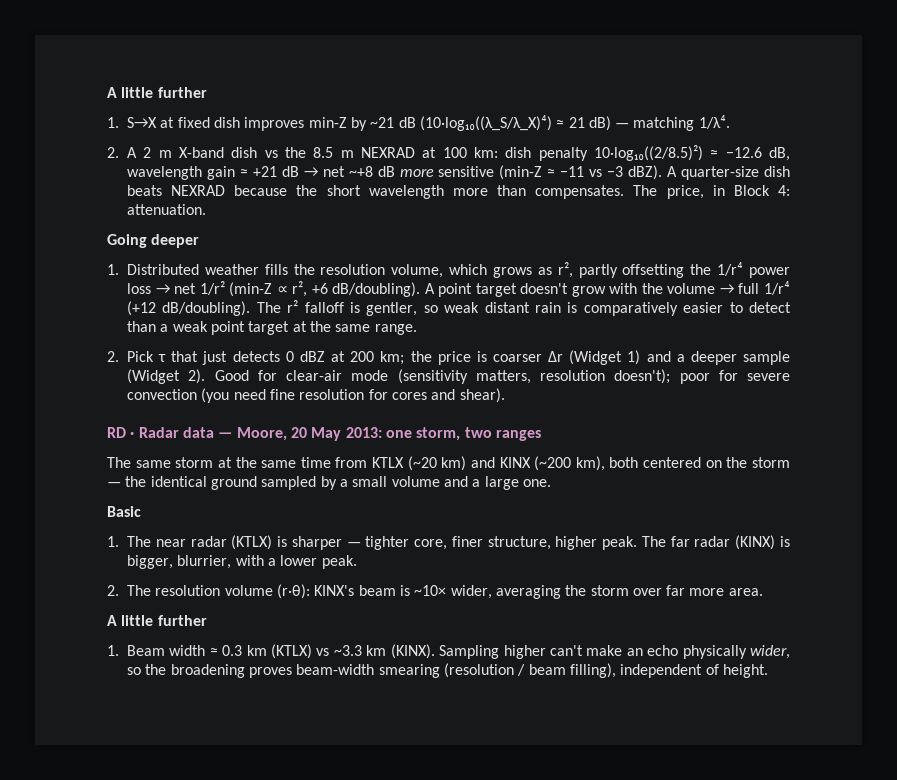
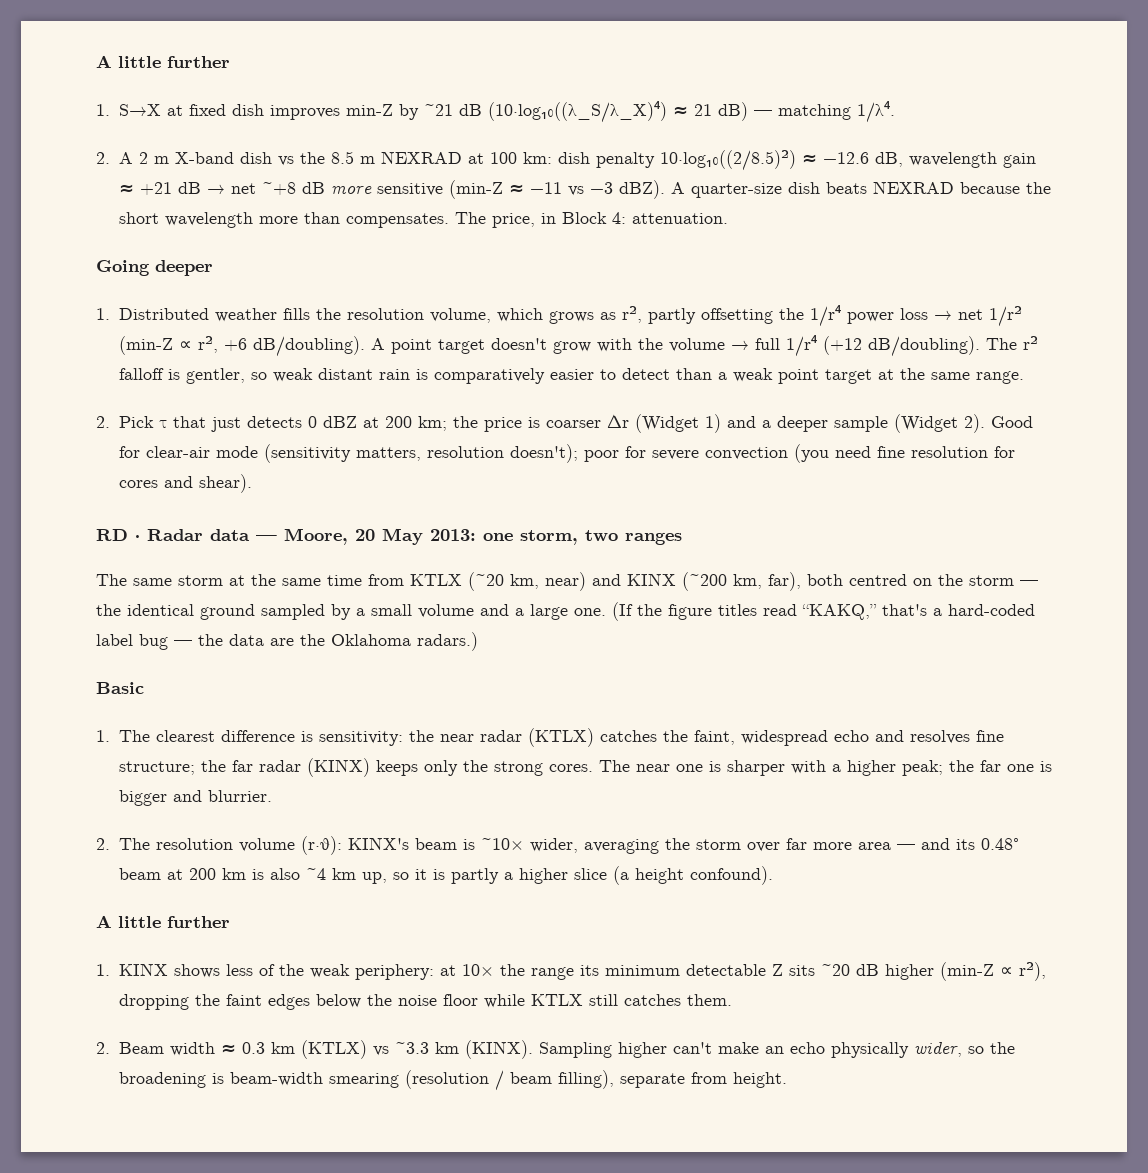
- The same storm at the same time from KTLX (~20 km) and KINX (~200 km), both centered on the storm — the identical ground sampled by a small volume and a large one.
+ The same storm at the same time from KTLX (~20 km, near) and KINX (~200 km, far), both centred on the storm — the identical ground sampled by a small volume and a large one. (If the figure titles read “KAKQ,” that's a hard-coded label bug — the data are the Oklahoma radars.)
  Basic
- 1. The near radar (KTLX) is sharper — tighter core, finer structure, higher peak. The far radar (KINX) is bigger, blurrier, with a lower peak.
+ 1. The clearest difference is sensitivity: the near radar (KTLX) catches the faint, widespread echo and resolves fine structure; the far radar (KINX) keeps only the strong cores. The near one is sharper with a higher peak; the far one is bigger and blurrier.
- 2. The resolution volume (r·θ): KINX's beam is ~10× wider, averaging the storm over far more area.
+ 2. The resolution volume (r·θ): KINX's beam is ~10× wider, averaging the storm over far more area — and its 0.48° beam at 200 km is also ~4 km up, so it is partly a higher slice (a height confound).
  A little further
- 1. Beam width ≈ 0.3 km (KTLX) vs ~3.3 km (KINX).
+ 1. KINX shows less of the weak periphery: at 10× the range its minimum detectable Z sits ~20 dB higher (min-Z ∝ r²), dropping the faint edges below the noise floor while KTLX still catches them.
+ 2. Beam width ≈ 0.3 km (KTLX) vs ~3.3 km (KINX).
- Sampling higher can't make an echo physically wider, so the broadening proves beam-width smearing (resolution / beam filling), independent of height.
+ Sampling higher can't make an echo physically wider, so the broadening is beam-width smearing (resolution / beam filling), separate from height.

